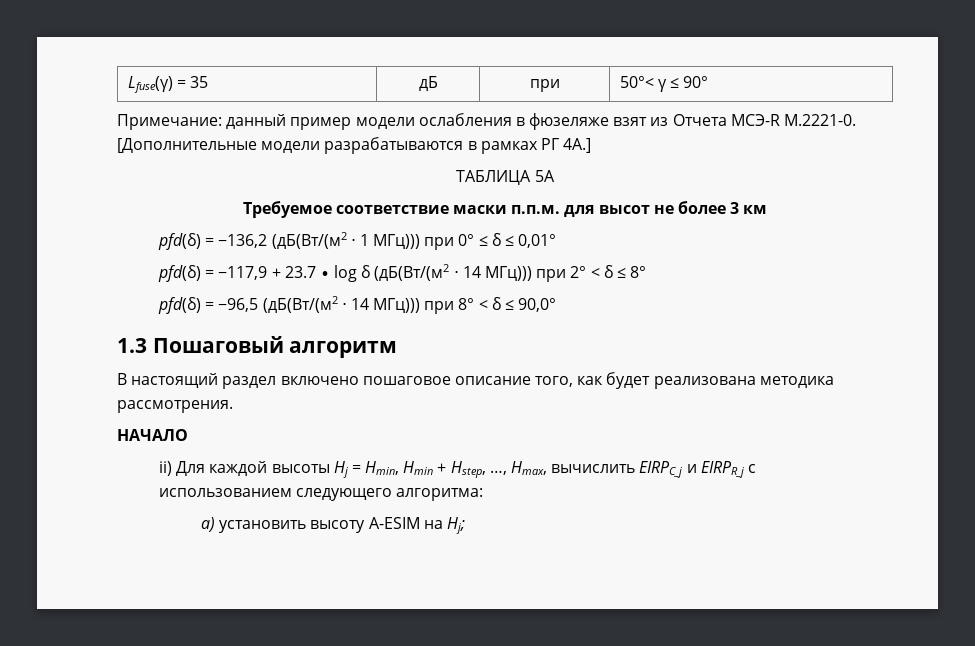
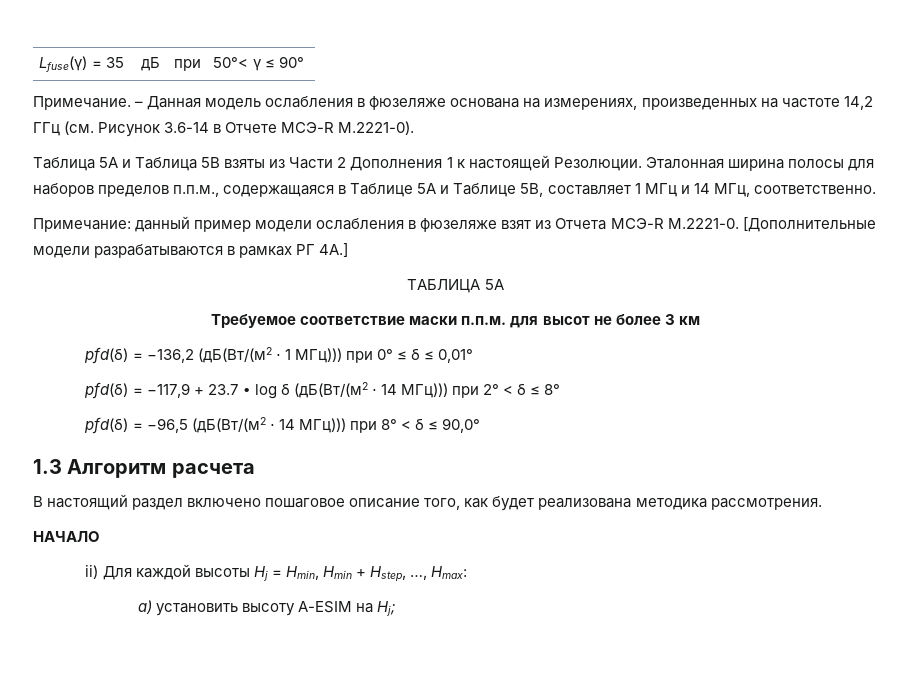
+ Примечание. – Данная модель ослабления в фюзеляже основана на измерениях, произведенных на частоте 14,2 ГГц (см. Рисунок 3.6-14 в Отчете МСЭ-R M.2221-0).
+ Таблица 5А и Таблица 5В взяты из Части 2 Дополнения 1 к настоящей Резолюции. Эталонная ширина полосы для наборов пределов п.п.м., содержащаяся в Таблице 5А и Таблице 5В, составляет 1 МГц и 14 МГц, соответственно.
- 1.3 Пошаговый алгоритм
+ 1.3 Алгоритм расчета
- ii) Для каждой высоты Hj = Hmin, Hmin + Hstep, …, Hmax, вычислить EIRPC_j и EIRPR_j с использованием следующего алгоритма:
+ ii) Для каждой высоты Hj = Hmin, Hmin + Hstep, …, Hmax:

